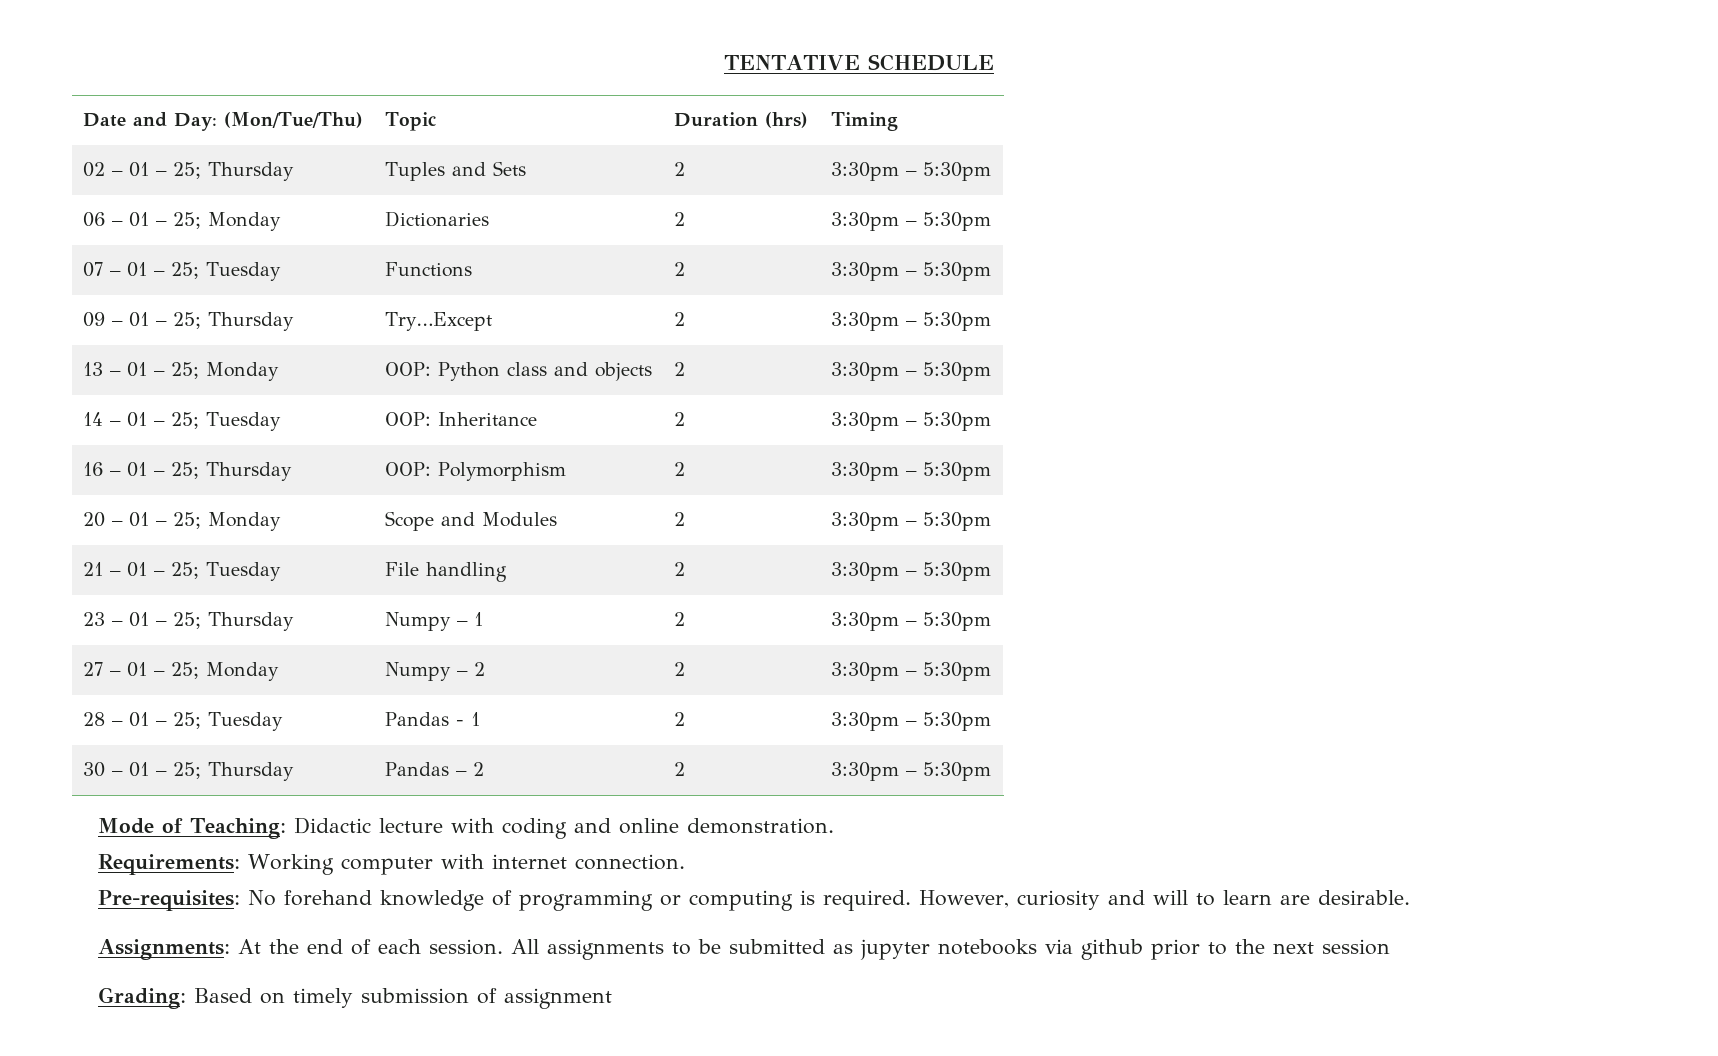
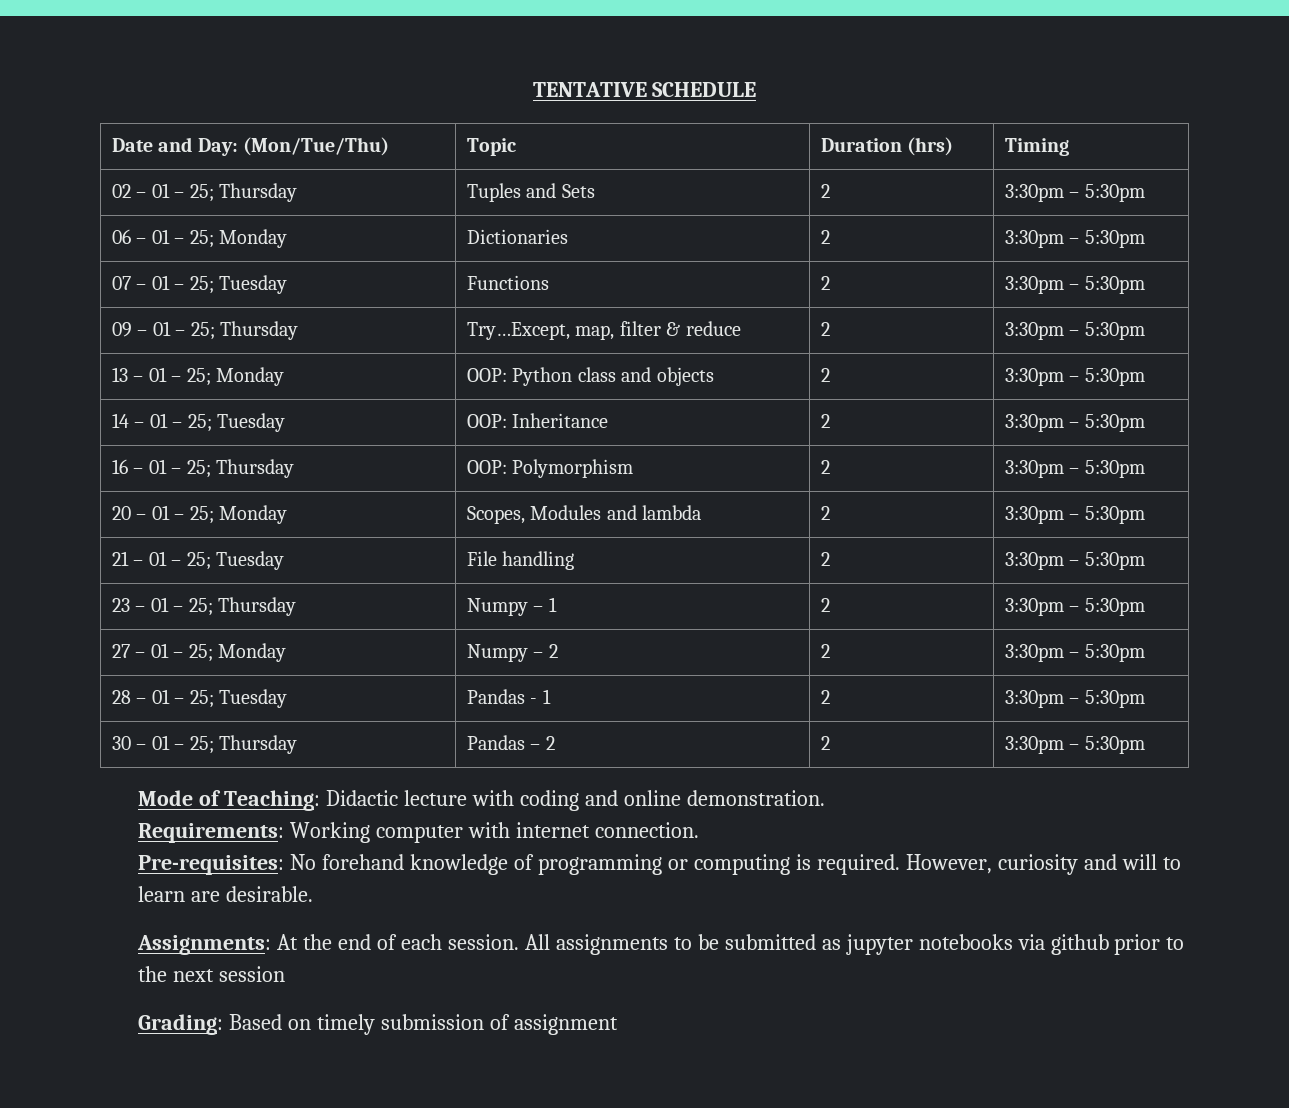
- 09 – 01 – 25; Thursday | Try…Except | 2 | 3:30pm – 5:30pm
+ 09 – 01 – 25; Thursday | Try…Except, map, filter & reduce | 2 | 3:30pm – 5:30pm
- 20 – 01 – 25; Monday | Scope and Modules | 2 | 3:30pm – 5:30pm
+ 20 – 01 – 25; Monday | Scopes, Modules and lambda | 2 | 3:30pm – 5:30pm

